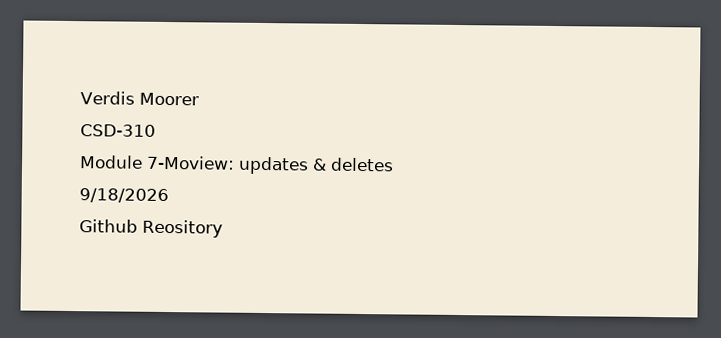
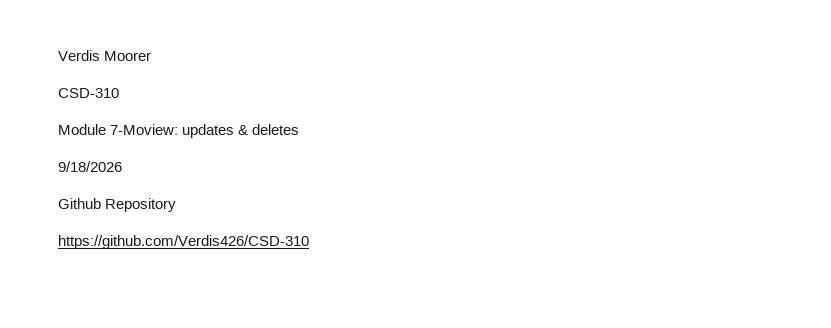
- Github Reository
+ Github Repository
+ https://github.com/Verdis426/CSD-310

